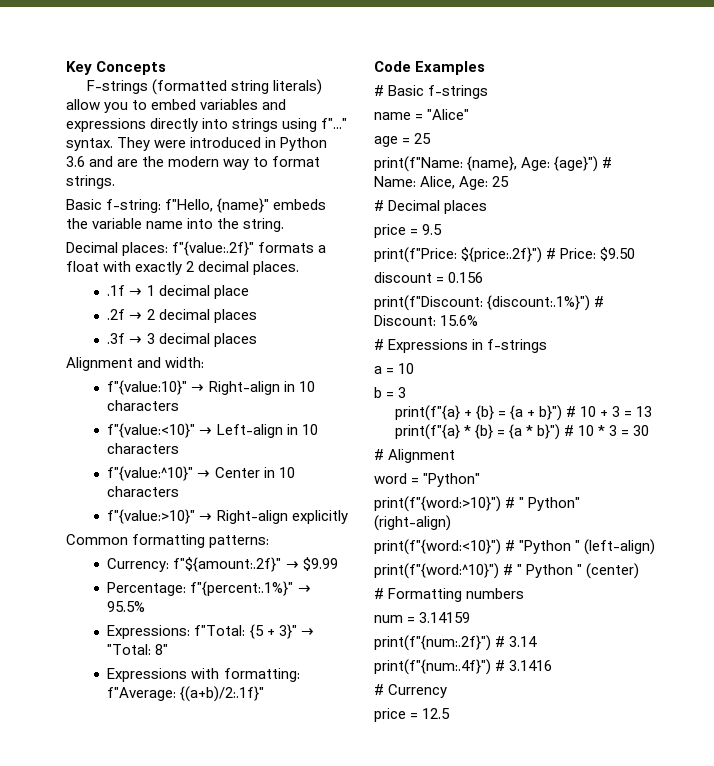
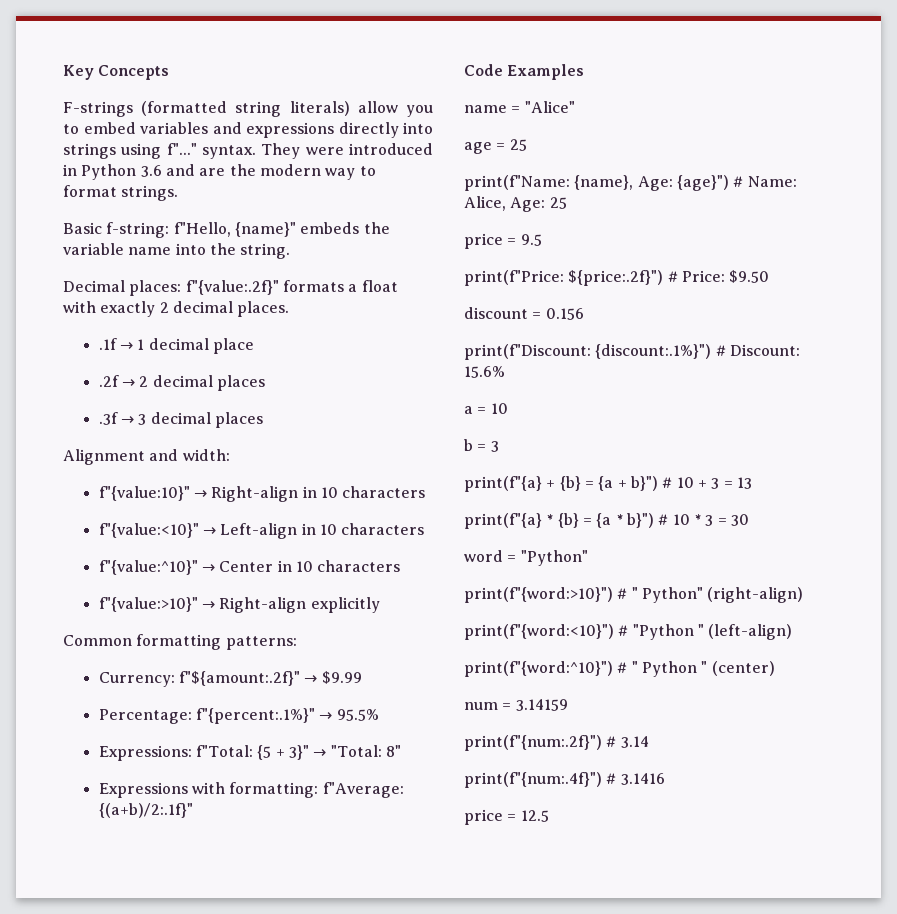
- # Basic f-strings
- # Decimal places
- # Expressions in f-strings
- # Alignment
- # Formatting numbers
- # Currency

